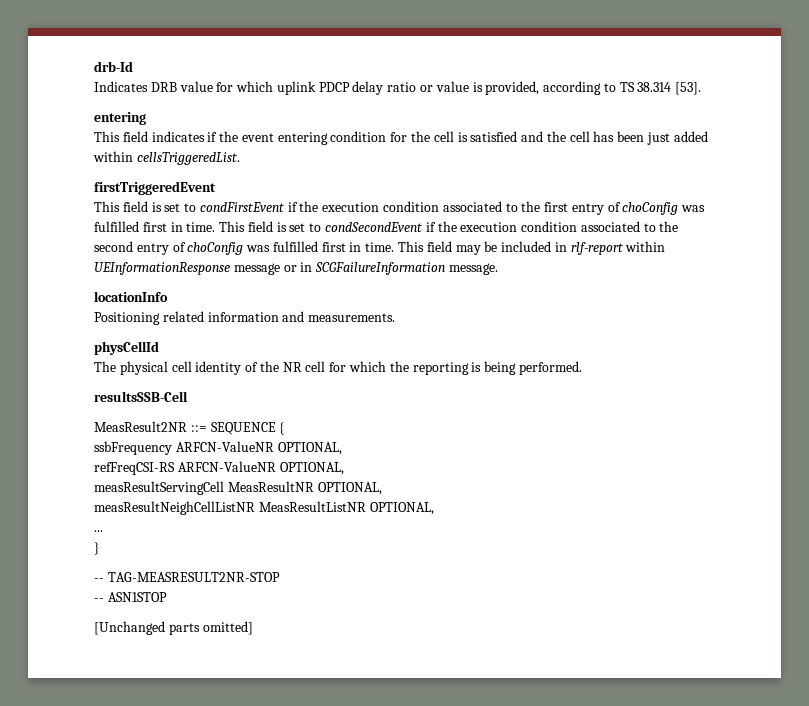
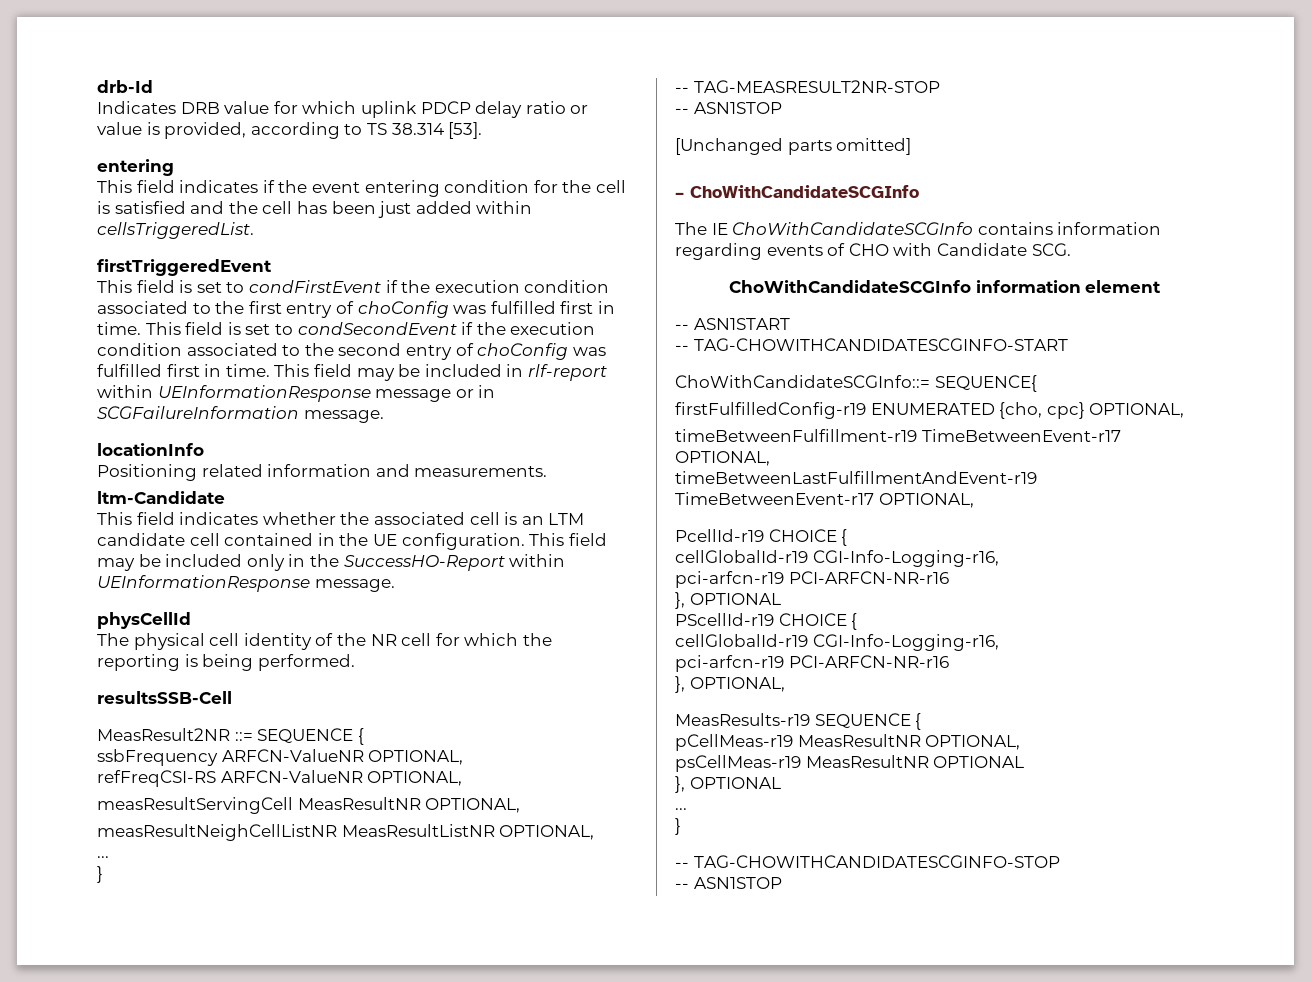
+ ltm-Candidate
+ This field indicates whether the associated cell is an LTM candidate cell contained in the UE configuration. This field may be included only in the SuccessHO-Report within UEInformationResponse message.
+ – ChoWithCandidateSCGInfo
+ The IE ChoWithCandidateSCGInfo contains information regarding events of CHO with Candidate SCG.
+ ChoWithCandidateSCGInfo information element
+ -- ASN1START
+ -- TAG-CHOWITHCANDIDATESCGINFO-START
+ ChoWithCandidateSCGInfo::= SEQUENCE{
+ firstFulfilledConfig-r19 ENUMERATED {cho, cpc} OPTIONAL,
+ timeBetweenFulfillment-r19 TimeBetweenEvent-r17 OPTIONAL,
+ timeBetweenLastFulfillmentAndEvent-r19 TimeBetweenEvent-r17 OPTIONAL,
+ PcellId-r19 CHOICE {
+ cellGlobalId-r19 CGI-Info-Logging-r16,
+ pci-arfcn-r19 PCI-ARFCN-NR-r16
+ }, OPTIONAL
+ PScellId-r19 CHOICE {
+ cellGlobalId-r19 CGI-Info-Logging-r16,
+ pci-arfcn-r19 PCI-ARFCN-NR-r16
+ }, OPTIONAL,
+ MeasResults-r19 SEQUENCE {
+ pCellMeas-r19 MeasResultNR OPTIONAL,
+ psCellMeas-r19 MeasResultNR OPTIONAL
+ }, OPTIONAL
+ ...
+ }
+ -- TAG-CHOWITHCANDIDATESCGINFO-STOP
+ -- ASN1STOP

